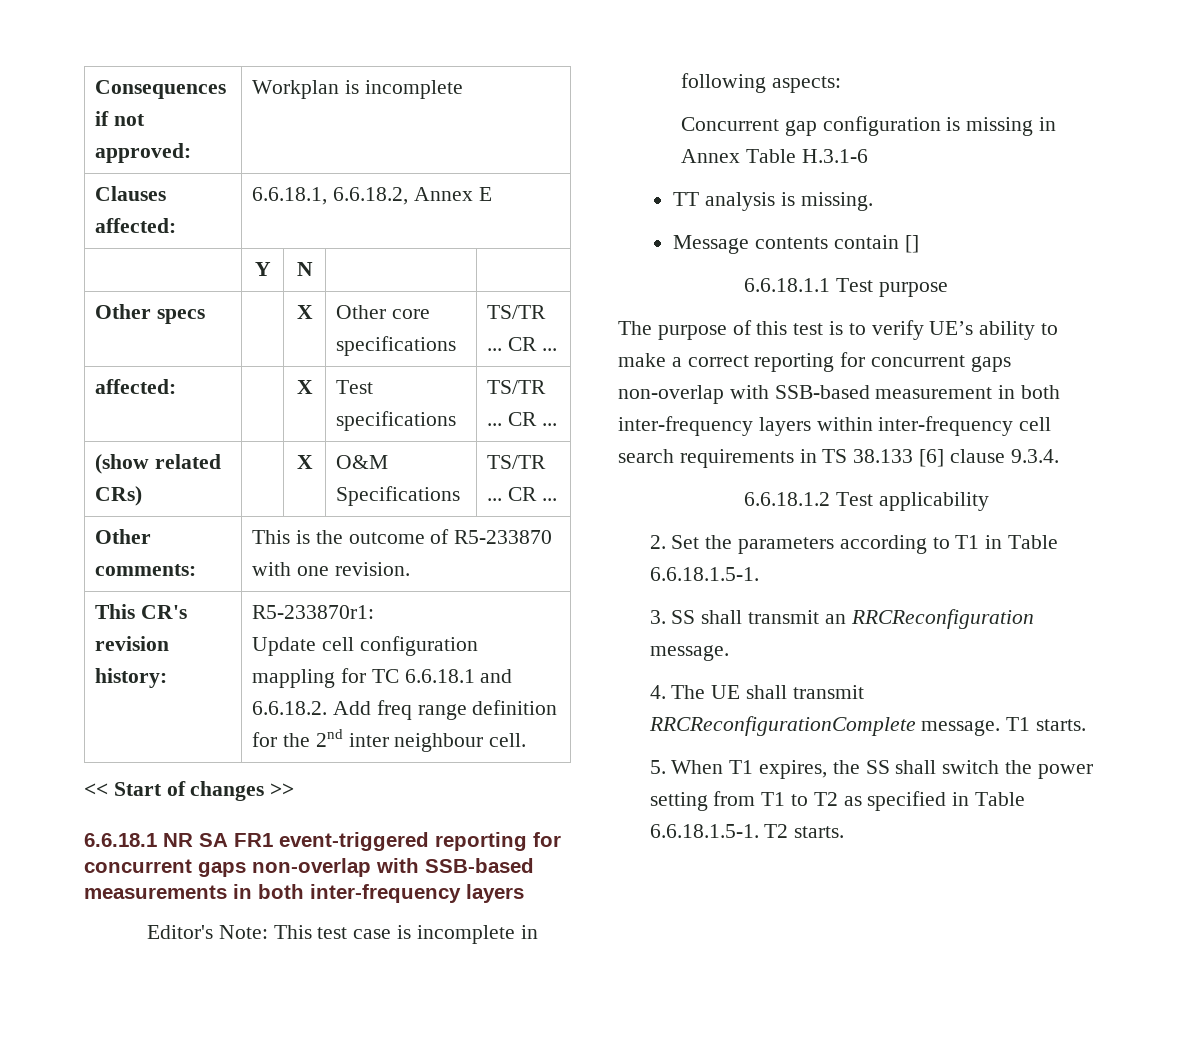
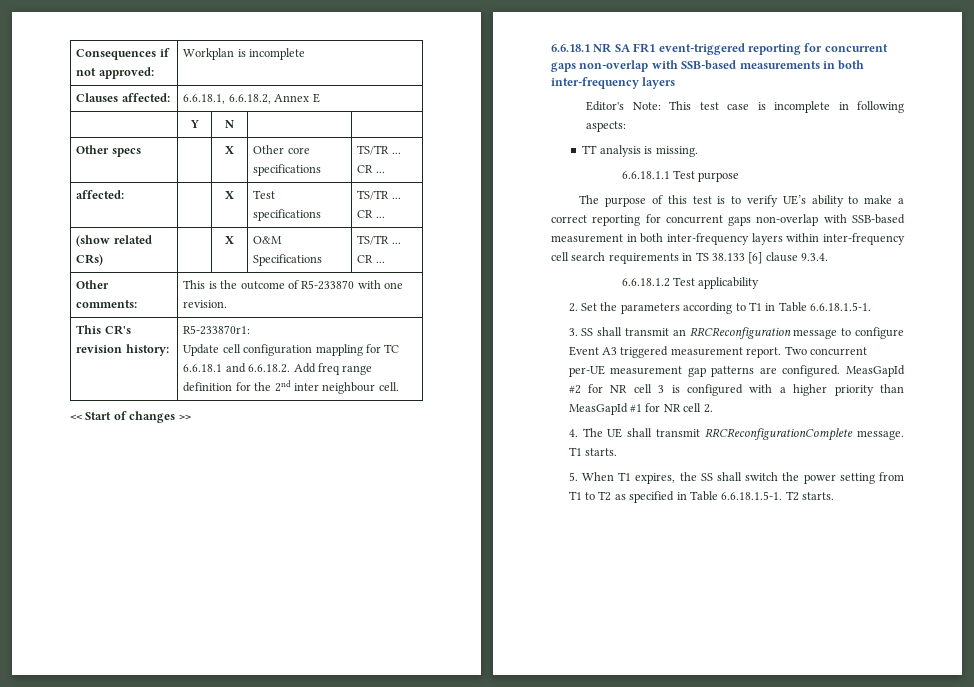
- Concurrent gap configuration is missing in Annex Table H.3.1-6
- Message contents contain []
- 3. SS shall transmit an RRCReconfiguration message.
+ 3. SS shall transmit an RRCReconfiguration message to configure Event A3 triggered measurement report. Two concurrent per-UE measurement gap patterns are configured. MeasGapId #2 for NR cell 3 is configured with a higher priority than MeasGapId #1 for NR cell 2.

